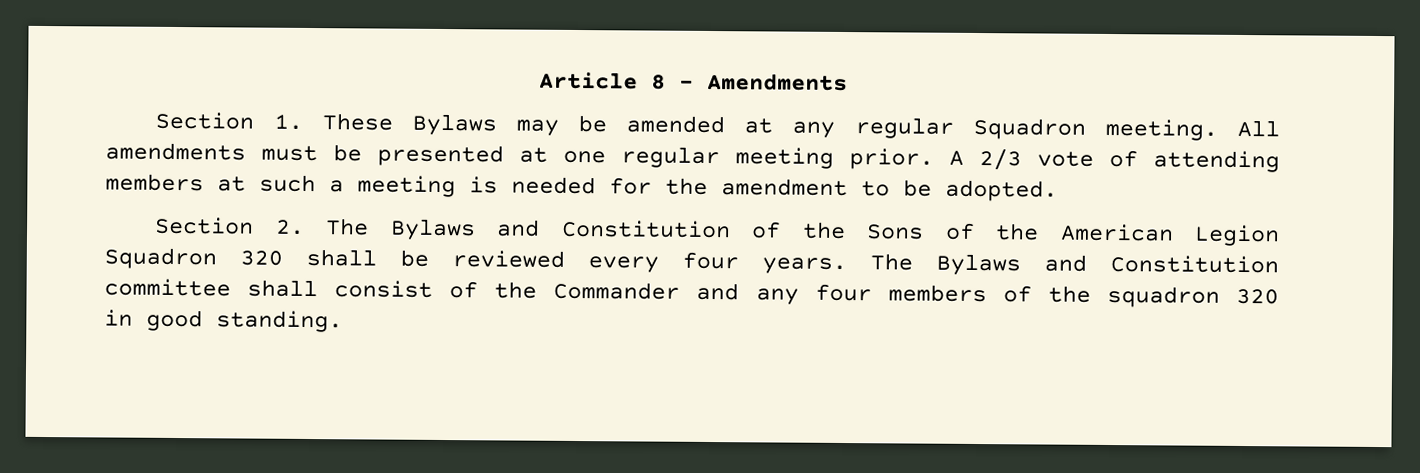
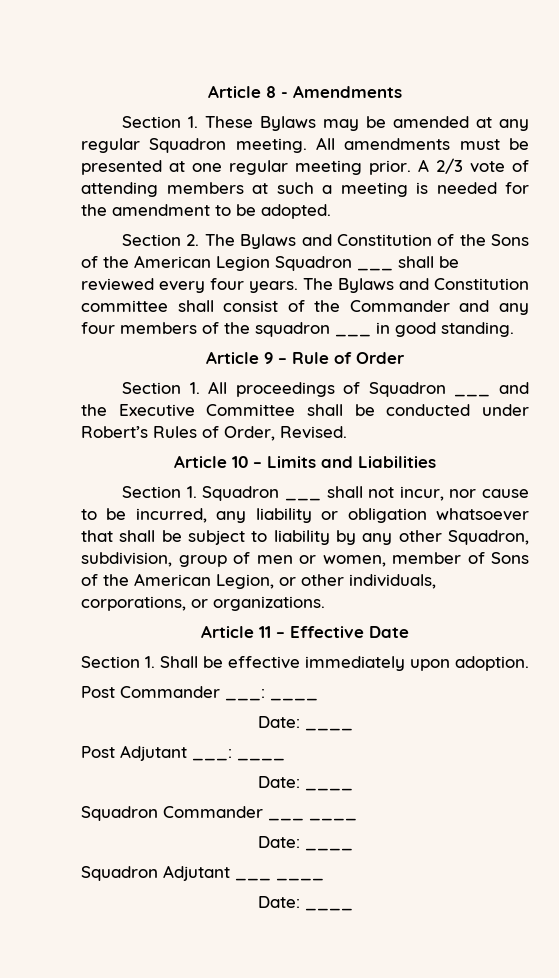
- Section 2. The Bylaws and Constitution of the Sons of the American Legion Squadron 320 shall be reviewed every four years.
+ Section 2. The Bylaws and Constitution of the Sons of the American Legion Squadron ___ shall be reviewed every four years.
- The Bylaws and Constitution committee shall consist of the Commander and any four members of the squadron 320 in good standing.
+ The Bylaws and Constitution committee shall consist of the Commander and any four members of the squadron ___ in good standing.
+ Article 9 – Rule of Order
+ Section 1. All proceedings of Squadron ___ and the Executive Committee shall be conducted under Robert’s Rules of Order, Revised.
+ Article 10 – Limits and Liabilities
+ Section 1. Squadron ___ shall not incur, nor cause to be incurred, any liability or obligation whatsoever that shall be subject to liability by any other Squadron, subdivision, group of men or women, member of Sons of the American Legion, or other individuals, corporations, or organizations.
+ Article 11 – Effective Date
+ Section 1. Shall be effective immediately upon adoption.
+ Post Commander ___: ____
+ Date: ____
+ Post Adjutant ___: ____
+ Date: ____
+ Squadron Commander ___ ____
+ Date: ____
+ Squadron Adjutant ___ ____
+ Date: ____

